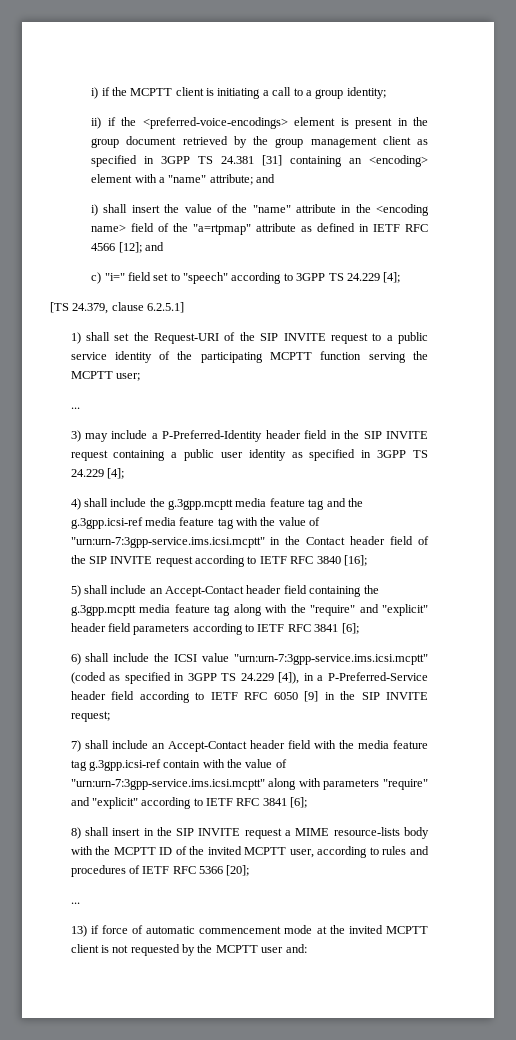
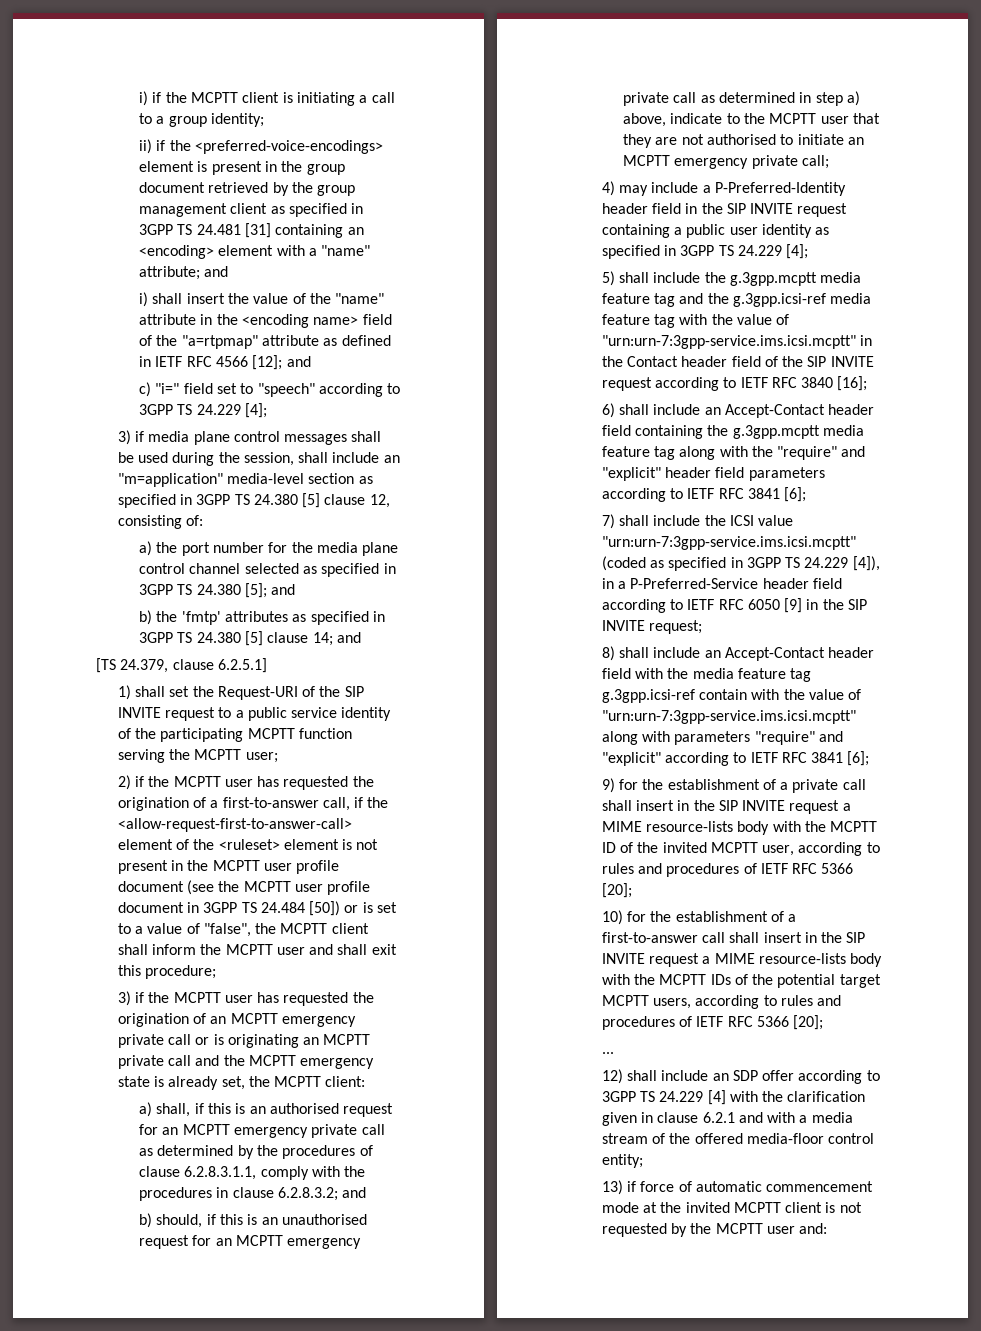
- ii) if the <preferred-voice-encodings> element is present in the group document retrieved by the group management client as specified in 3GPP TS 24.381 [31] containing an <encoding> element with a "name" attribute; and
+ ii) if the <preferred-voice-encodings> element is present in the group document retrieved by the group management client as specified in 3GPP TS 24.481 [31] containing an <encoding> element with a "name" attribute; and
+ 3) if media plane control messages shall be used during the session, shall include an "m=application" media-level section as specified in 3GPP TS 24.380 [5] clause 12, consisting of:
+ a) the port number for the media plane control channel selected as specified in 3GPP TS 24.380 [5]; and
+ b) the 'fmtp' attributes as specified in 3GPP TS 24.380 [5] clause 14; and
  1) shall set the Request-URI of the SIP INVITE request to a public service identity of the participating MCPTT function serving the MCPTT user;
- ...
- 3) may include a P-Preferred-Identity header field in the SIP INVITE request containing a public user identity as specified in 3GPP TS 24.229 [4];
+ 2) if the MCPTT user has requested the origination of a first-to-answer call, if the <allow-request-first-to-answer-call> element of the <ruleset> element is not present in the MCPTT user profile document (see the MCPTT user profile document in 3GPP TS 24.484 [50]) or is set to a value of "false", the MCPTT client shall inform the MCPTT user and shall exit this procedure;
+ 3) if the MCPTT user has requested the origination of an MCPTT emergency private call or is originating an MCPTT private call and the MCPTT emergency state is already set, the MCPTT client:
+ a) shall, if this is an authorised request for an MCPTT emergency private call as determined by the procedures of clause 6.2.8.3.1.1, comply with the procedures in clause 6.2.8.3.2; and
+ b) should, if this is an unauthorised request for an MCPTT emergency private call as determined in step a) above, indicate to the MCPTT user that they are not authorised to initiate an MCPTT emergency private call;
+ 4) may include a P-Preferred-Identity header field in the SIP INVITE request containing a public user identity as specified in 3GPP TS 24.229 [4];
- 4) shall include the g.3gpp.mcptt media feature tag and the g.3gpp.icsi-ref media feature tag with the value of "urn:urn-7:3gpp-service.ims.icsi.mcptt" in the Contact header field of the SIP INVITE request according to IETF RFC 3840 [16];
+ 5) shall include the g.3gpp.mcptt media feature tag and the g.3gpp.icsi-ref media feature tag with the value of "urn:urn-7:3gpp-service.ims.icsi.mcptt" in the Contact header field of the SIP INVITE request according to IETF RFC 3840 [16];
- 5) shall include an Accept-Contact header field containing the g.3gpp.mcptt media feature tag along with the "require" and "explicit" header field parameters according to IETF RFC 3841 [6];
+ 6) shall include an Accept-Contact header field containing the g.3gpp.mcptt media feature tag along with the "require" and "explicit" header field parameters according to IETF RFC 3841 [6];
- 6) shall include the ICSI value "urn:urn-7:3gpp-service.ims.icsi.mcptt" (coded as specified in 3GPP TS 24.229 [4]), in a P-Preferred-Service header field according to IETF RFC 6050 [9] in the SIP INVITE request;
+ 7) shall include the ICSI value "urn:urn-7:3gpp-service.ims.icsi.mcptt" (coded as specified in 3GPP TS 24.229 [4]), in a P-Preferred-Service header field according to IETF RFC 6050 [9] in the SIP INVITE request;
- 7) shall include an Accept-Contact header field with the media feature tag g.3gpp.icsi-ref contain with the value of "urn:urn-7:3gpp-service.ims.icsi.mcptt" along with parameters "require" and "explicit" according to IETF RFC 3841 [6];
+ 8) shall include an Accept-Contact header field with the media feature tag g.3gpp.icsi-ref contain with the value of "urn:urn-7:3gpp-service.ims.icsi.mcptt" along with parameters "require" and "explicit" according to IETF RFC 3841 [6];
- 8) shall insert in the SIP INVITE request a MIME resource-lists body with the MCPTT ID of the invited MCPTT user, according to rules and procedures of IETF RFC 5366 [20];
+ 9) for the establishment of a private call shall insert in the SIP INVITE request a MIME resource-lists body with the MCPTT ID of the invited MCPTT user, according to rules and procedures of IETF RFC 5366 [20];
+ 10) for the establishment of a first-to-answer call shall insert in the SIP INVITE request a MIME resource-lists body with the MCPTT IDs of the potential target MCPTT users, according to rules and procedures of IETF RFC 5366 [20];
  ...
+ 12) shall include an SDP offer according to 3GPP TS 24.229 [4] with the clarification given in clause 6.2.1 and with a media stream of the offered media-floor control entity;

